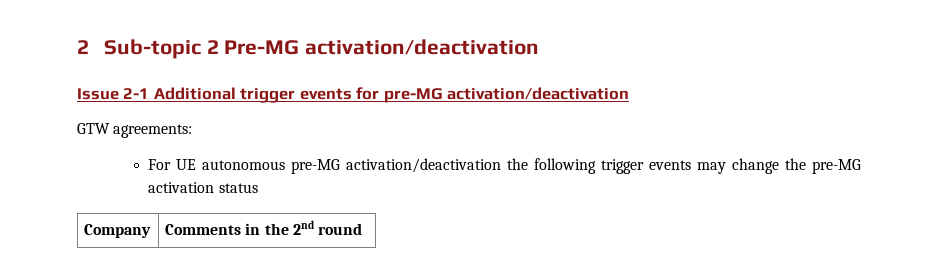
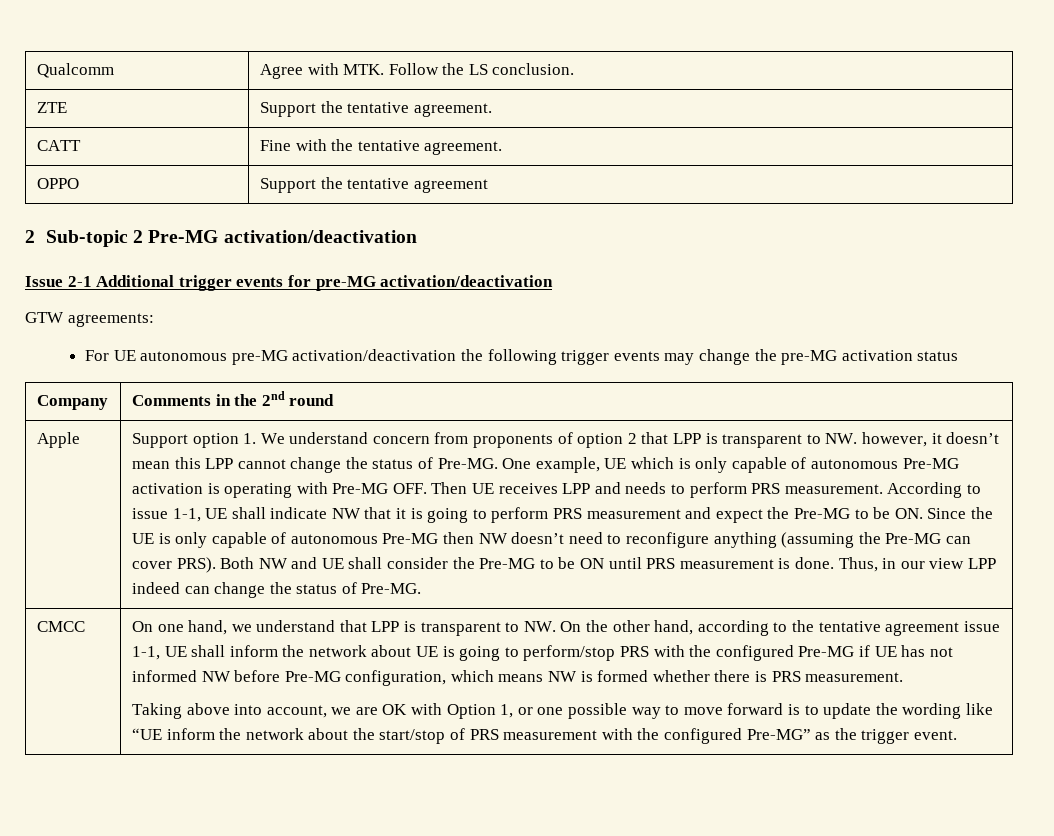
+ Qualcomm | Agree with MTK. Follow the LS conclusion.
+ ZTE | Support the tentative agreement.
+ CATT | Fine with the tentative agreement.
+ OPPO | Support the tentative agreement
+ Apple | Support option 1. We understand concern from proponents of option 2 that LPP is transparent to NW. however, it doesn’t mean this LPP cannot change the status of Pre-MG. One example, UE which is only capable of autonomous Pre-MG activation is operating with Pre-MG OFF. Then UE receives LPP and needs to perform PRS measurement. According to issue 1-1, UE shall indicate NW that it is going to perform PRS measurement and expect the Pre-MG to be ON. Since the UE is only capable of autonomous Pre-MG then NW doesn’t need to reconfigure anything (assuming the Pre-MG can cover PRS). Both NW and UE shall consider the Pre-MG to be ON until PRS measurement is done. Thus, in our view LPP indeed can change the status of Pre-MG.
+ CMCC | On one hand, we understand that LPP is transparent to NW. On the other hand, according to the tentative agreement issue 1-1, UE shall inform the network about UE is going to perform/stop PRS with the configured Pre-MG if UE has not informed NW before Pre-MG configuration, which means NW is formed whether there is PRS measurement.
+ Taking above into account, we are OK with Option 1, or one possible way to move forward is to update the wording like “UE inform the network about the start/stop of PRS measurement with the configured Pre-MG” as the trigger event.

